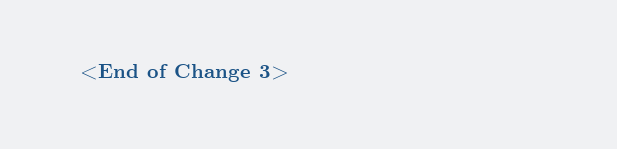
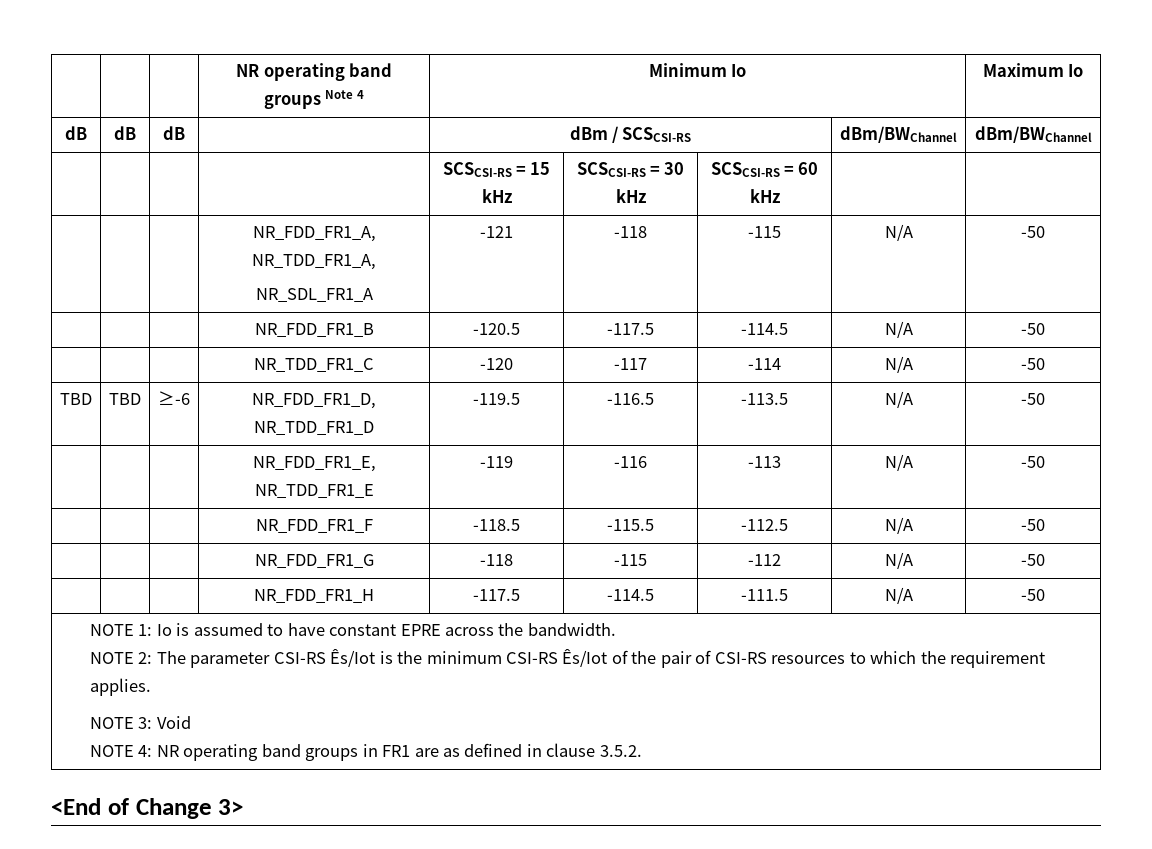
+ | | | NR operating band groups Note 4 | Minimum Io | Maximum Io
+ dB | dB | dB | | dBm / SCSCSI-RS | dBm/BWChannel | dBm/BWChannel
+ | | | | SCSCSI-RS = 15 kHz | SCSCSI-RS = 30 kHz | SCSCSI-RS = 60 kHz | |
+ | | | NR_FDD_FR1_A, NR_TDD_FR1_A,
+ NR_SDL_FR1_A | -121 | -118 | -115 | N/A | -50
+ | | | NR_FDD_FR1_B | -120.5 | -117.5 | -114.5 | N/A | -50
+ | | | NR_TDD_FR1_C | -120 | -117 | -114 | N/A | -50
+ TBD | TBD | ≥-6 | NR_FDD_FR1_D, NR_TDD_FR1_D | -119.5 | -116.5 | -113.5 | N/A | -50
+ | | | NR_FDD_FR1_E, NR_TDD_FR1_E | -119 | -116 | -113 | N/A | -50
+ | | | NR_FDD_FR1_F | -118.5 | -115.5 | -112.5 | N/A | -50
+ | | | NR_FDD_FR1_G | -118 | -115 | -112 | N/A | -50
+ | | | NR_FDD_FR1_H | -117.5 | -114.5 | -111.5 | N/A | -50
+ NOTE 1: Io is assumed to have constant EPRE across the bandwidth.
+ NOTE 2: The parameter CSI-RS Ês/Iot is the minimum CSI-RS Ês/Iot of the pair of CSI-RS resources to which the requirement applies.
+ NOTE 3: Void
+ NOTE 4: NR operating band groups in FR1 are as defined in clause 3.5.2.

